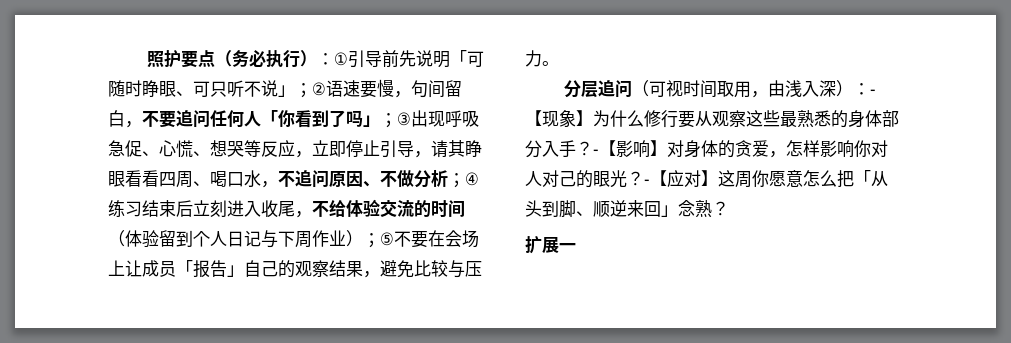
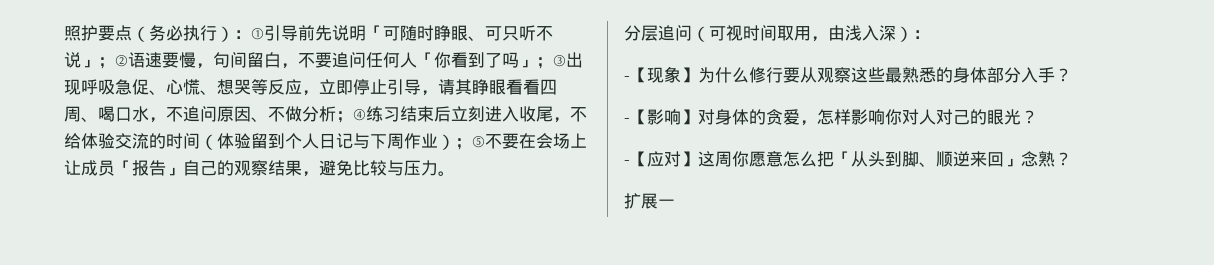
- 分层追问（可视时间取用，由浅入深）：-【现象】为什么修行要从观察这些最熟悉的身体部分入手？-【影响】对身体的贪爱，怎样影响你对人对己的眼光？-【应对】这周你愿意怎么把「从头到脚、顺逆来回」念熟？
+ 分层追问（可视时间取用，由浅入深）：
+ -【现象】为什么修行要从观察这些最熟悉的身体部分入手？
+ -【影响】对身体的贪爱，怎样影响你对人对己的眼光？
+ -【应对】这周你愿意怎么把「从头到脚、顺逆来回」念熟？

